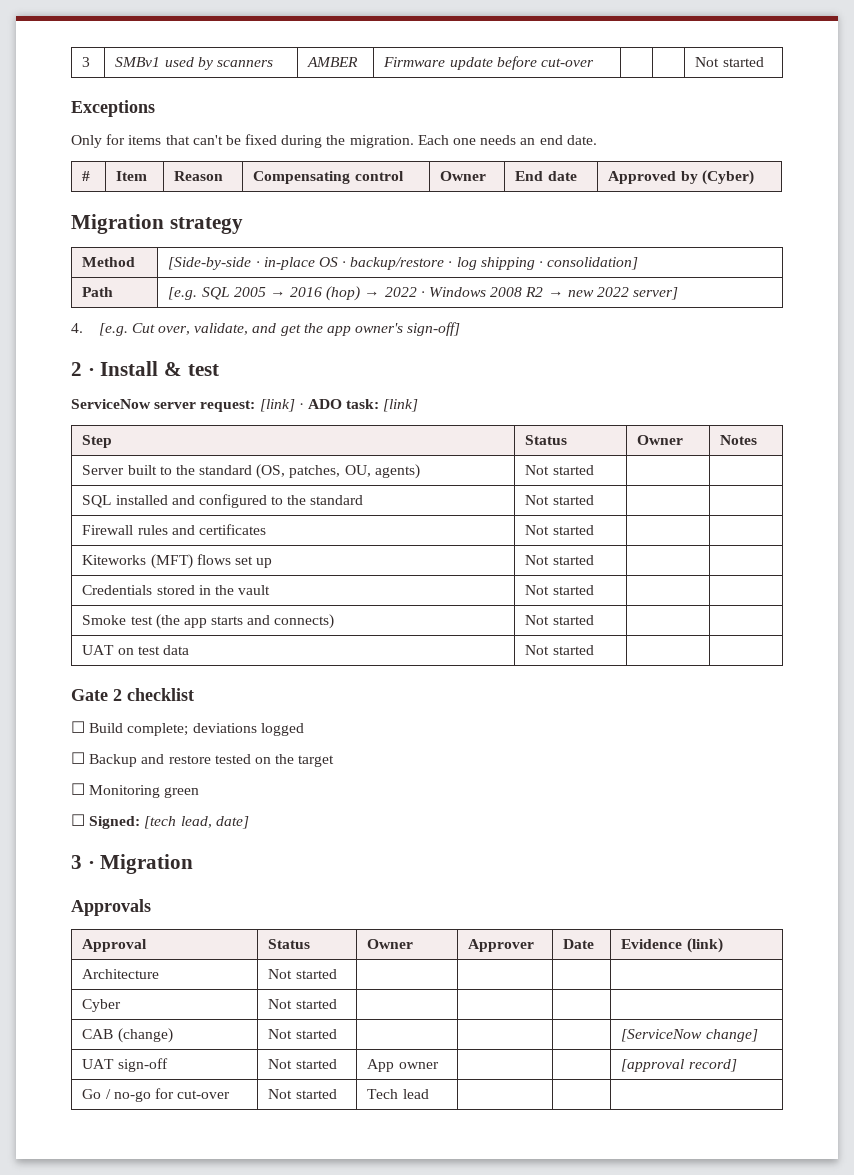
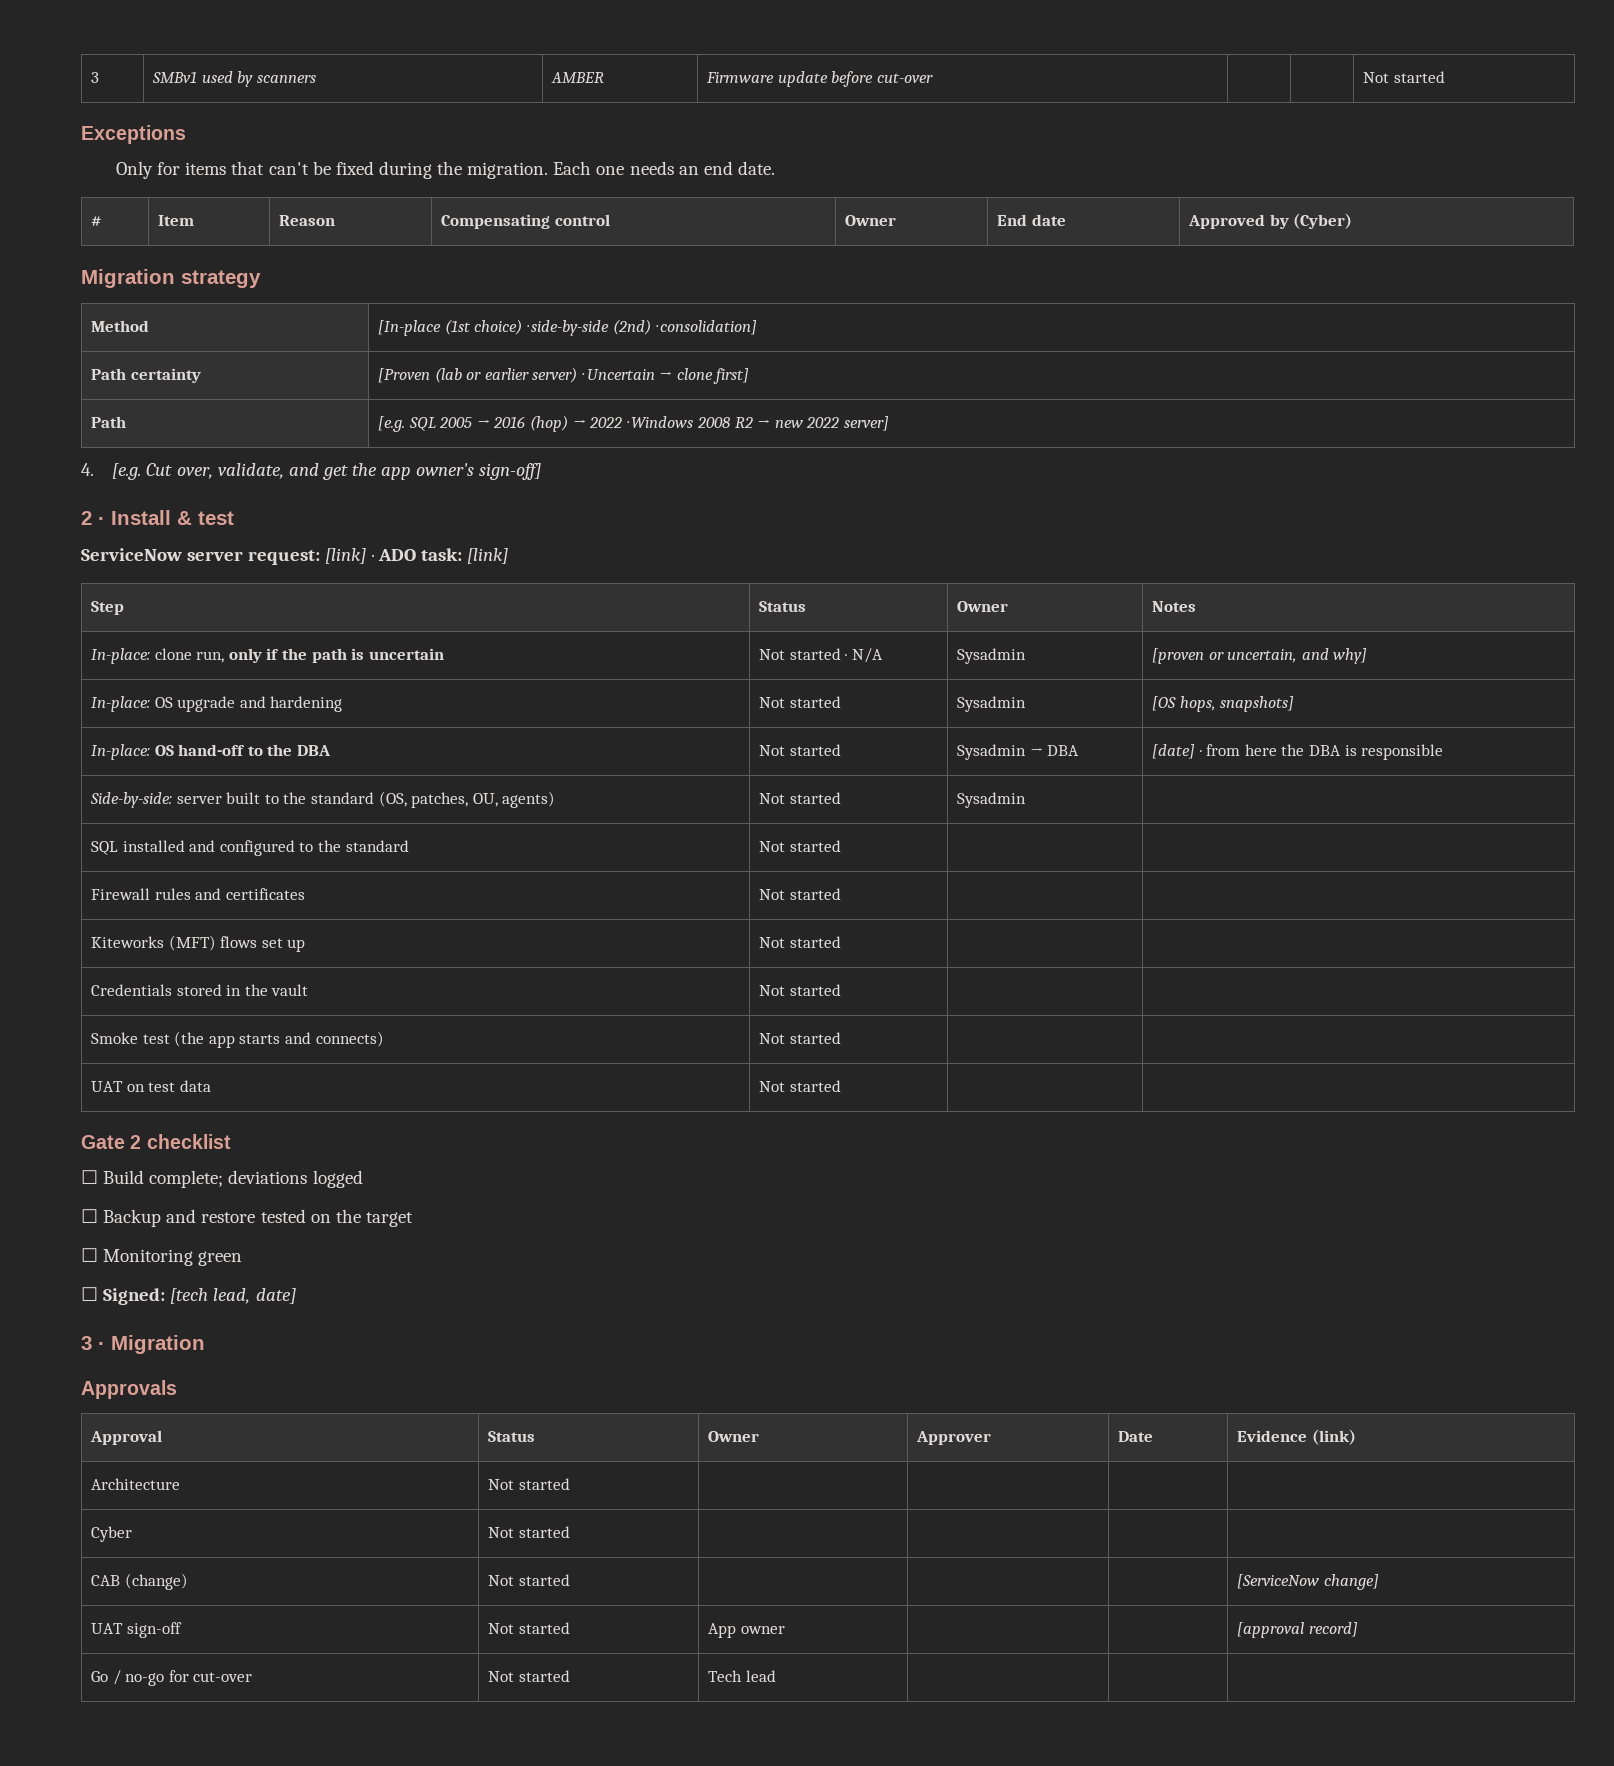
- Method | [Side-by-side · in-place OS · backup/restore · log shipping · consolidation]
+ Method | [In-place (1st choice) · side-by-side (2nd) · consolidation]
+ Path certainty | [Proven (lab or earlier server) · Uncertain → clone first]
- Server built to the standard (OS, patches, OU, agents) | Not started | |
+ In-place: clone run, only if the path is uncertain | Not started · N/A | Sysadmin | [proven or uncertain, and why]
+ In-place: OS upgrade and hardening | Not started | Sysadmin | [OS hops, snapshots]
+ In-place: OS hand-off to the DBA | Not started | Sysadmin → DBA | [date] · from here the DBA is responsible
+ Side-by-side: server built to the standard (OS, patches, OU, agents) | Not started | Sysadmin |

